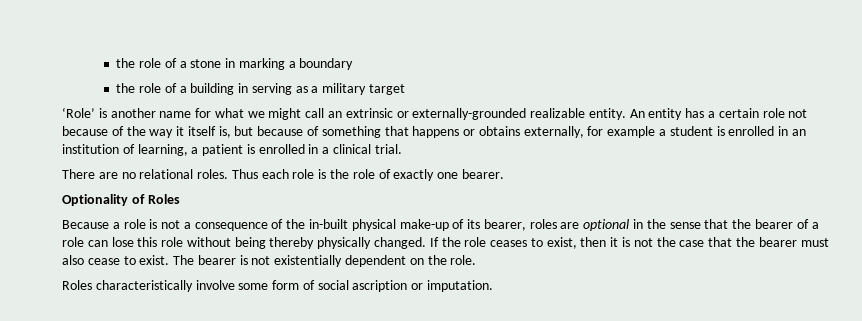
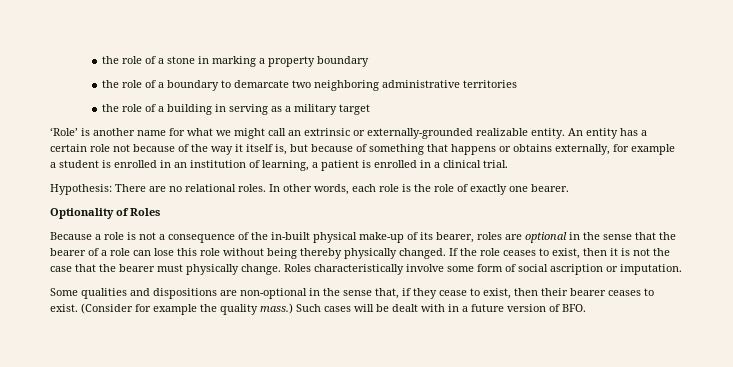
- the role of a stone in marking a boundary
+ the role of a stone in marking a property boundary
+ the role of a boundary to demarcate two neighboring administrative territories
- There are no relational roles.
+ Hypothesis: There are no relational roles.
- Thus each role is the role of exactly one bearer.
+ In other words, each role is the role of exactly one bearer.
- If the role ceases to exist, then it is not the case that the bearer must also cease to exist. The bearer is not existentially dependent on the role.
- Roles characteristically involve some form of social ascription or imputation.
+ If the role ceases to exist, then it is not the case that the bearer must physically change. Roles characteristically involve some form of social ascription or imputation.
+ Some qualities and dispositions are non-optional in the sense that, if they cease to exist, then their bearer ceases to exist. (Consider for example the quality mass.) Such cases will be dealt with in a future version of BFO.

